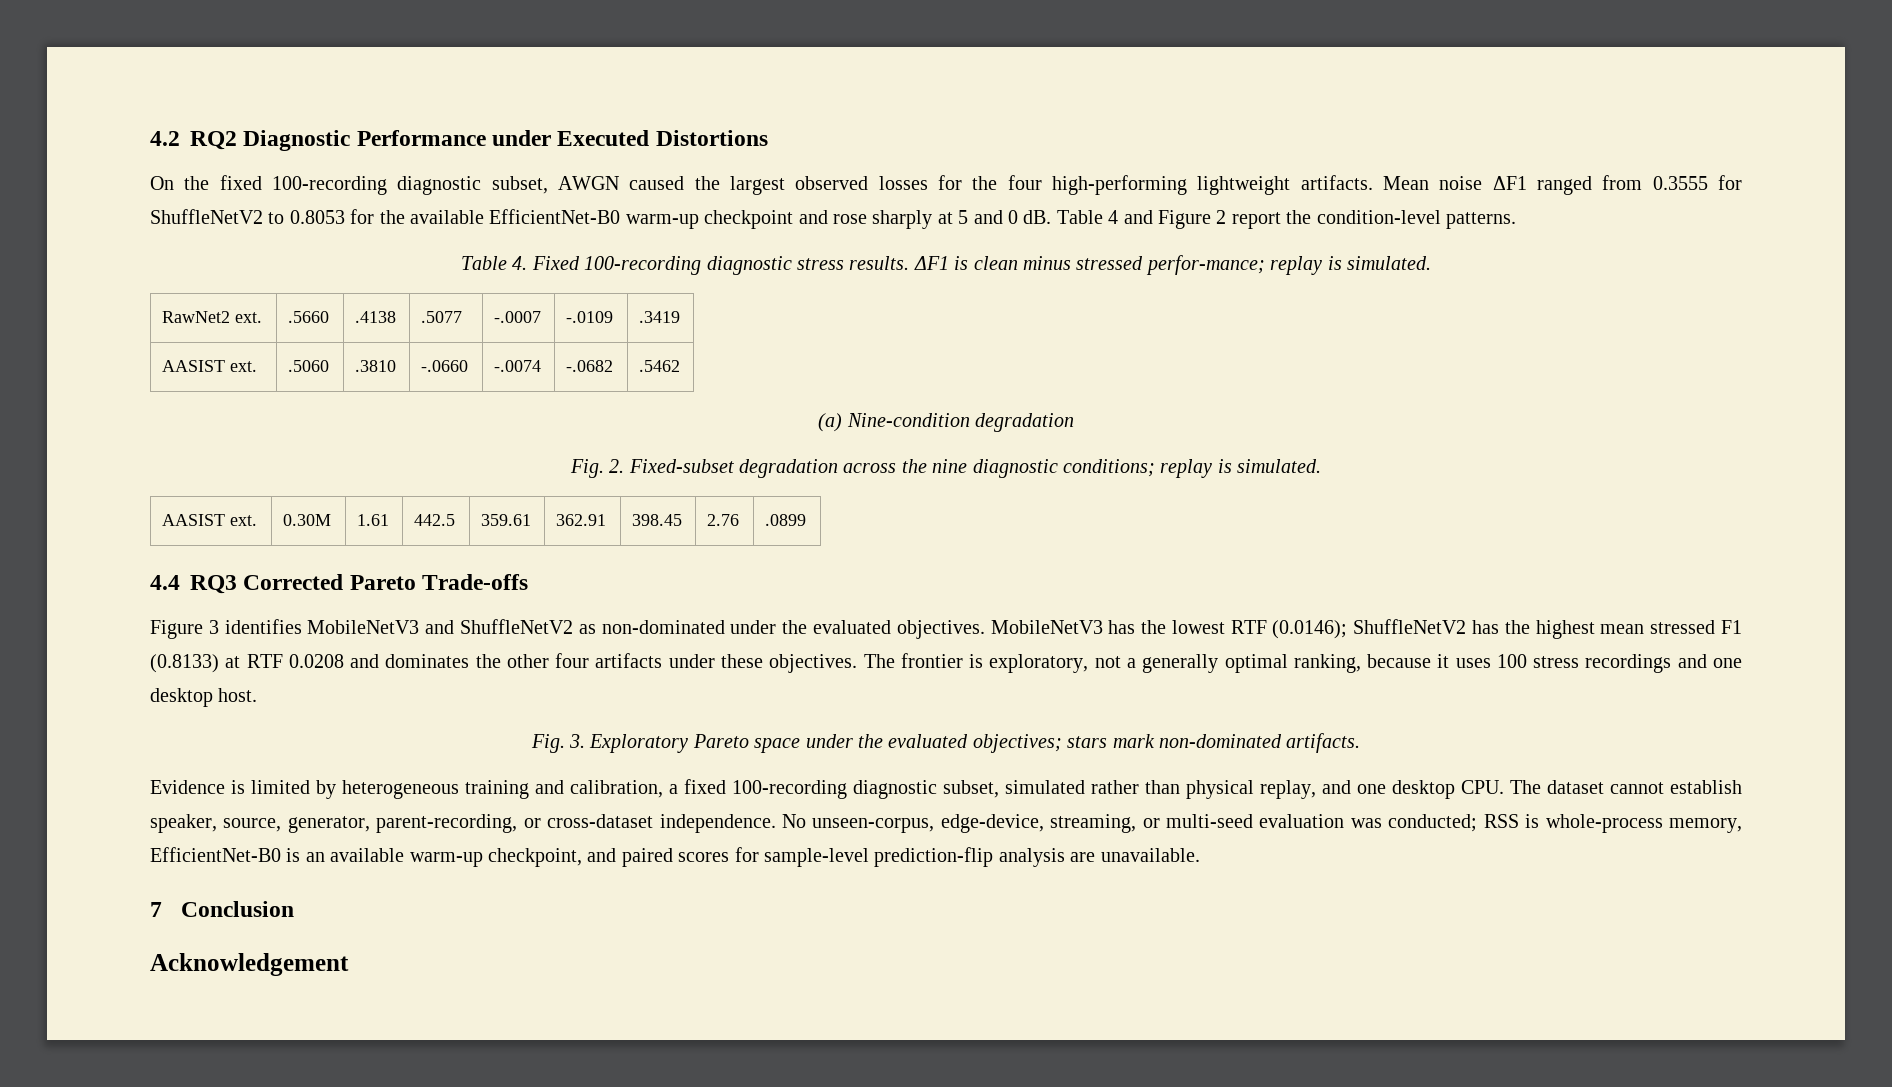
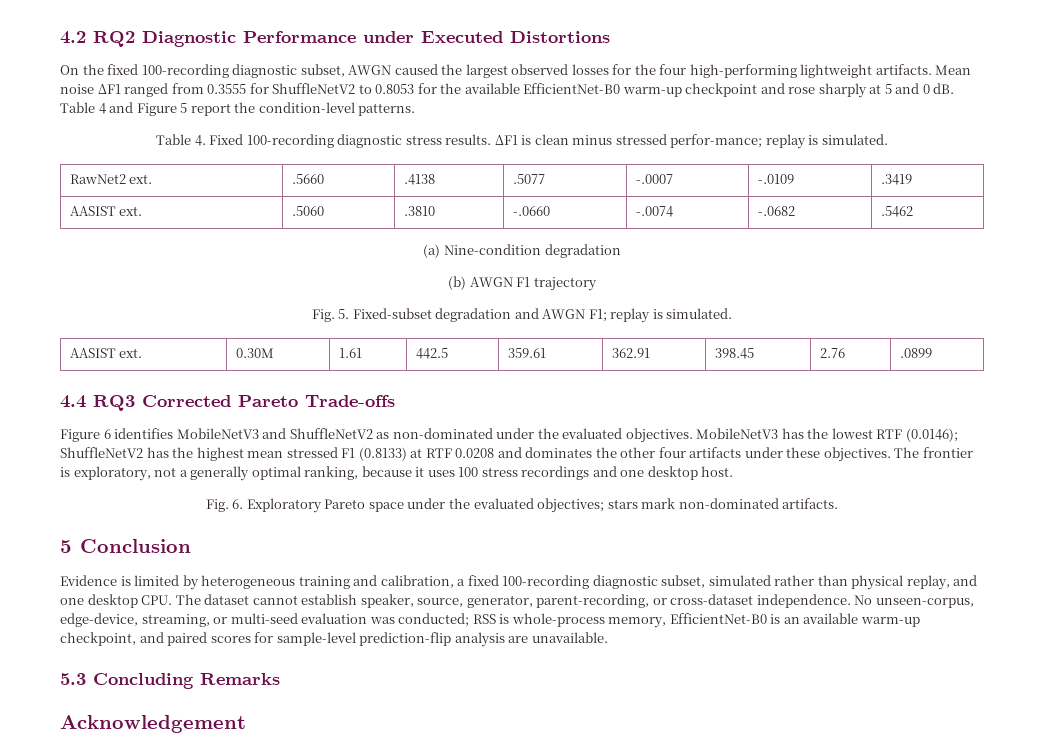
- Table 4 and Figure 2 report the condition-level patterns.
+ Table 4 and Figure 5 report the condition-level patterns.
- Fig. 2. Fixed-subset degradation across the nine diagnostic conditions; replay is simulated.
+ (b) AWGN F1 trajectory
+ Fig. 5. Fixed-subset degradation and AWGN F1; replay is simulated.
- Figure 3 identifies MobileNetV3 and ShuffleNetV2 as non-dominated under the evaluated objectives.
+ Figure 6 identifies MobileNetV3 and ShuffleNetV2 as non-dominated under the evaluated objectives.
- Fig. 3. Exploratory Pareto space under the evaluated objectives; stars mark non-dominated artifacts.
+ Fig. 6. Exploratory Pareto space under the evaluated objectives; stars mark non-dominated artifacts.
+ 5 Conclusion
- 7 Conclusion
+ 5.3 Concluding Remarks

